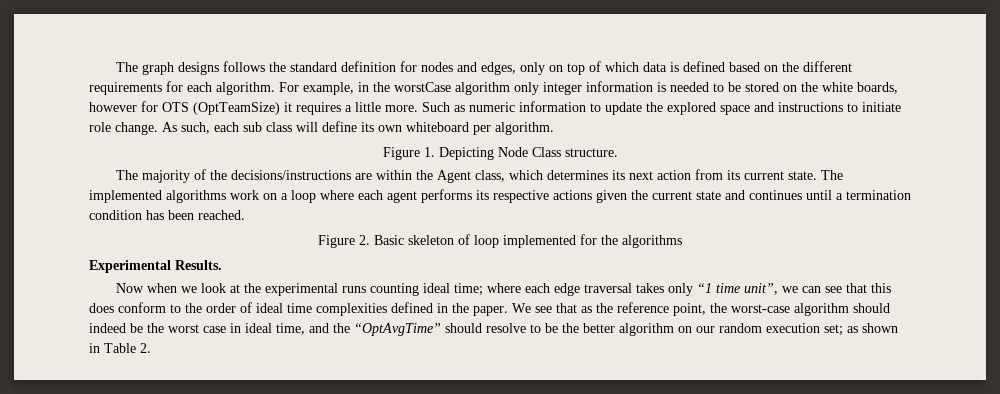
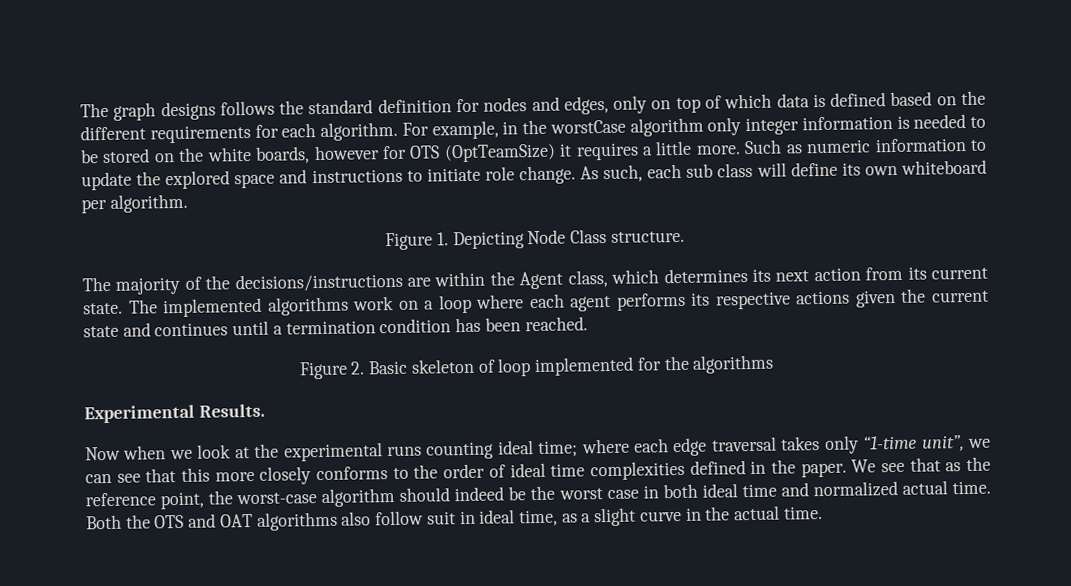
- Now when we look at the experimental runs counting ideal time; where each edge traversal takes only “1 time unit”, we can see that this does conform to the order of ideal time complexities defined in the paper.
+ Now when we look at the experimental runs counting ideal time; where each edge traversal takes only “1-time unit”, we can see that this more closely conforms to the order of ideal time complexities defined in the paper.
- We see that as the reference point, the worst-case algorithm should indeed be the worst case in ideal time, and the “OptAvgTime” should resolve to be the better algorithm on our random execution set; as shown in Table 2.
+ We see that as the reference point, the worst-case algorithm should indeed be the worst case in both ideal time and normalized actual time. Both the OTS and OAT algorithms also follow suit in ideal time, as a slight curve in the actual time.

